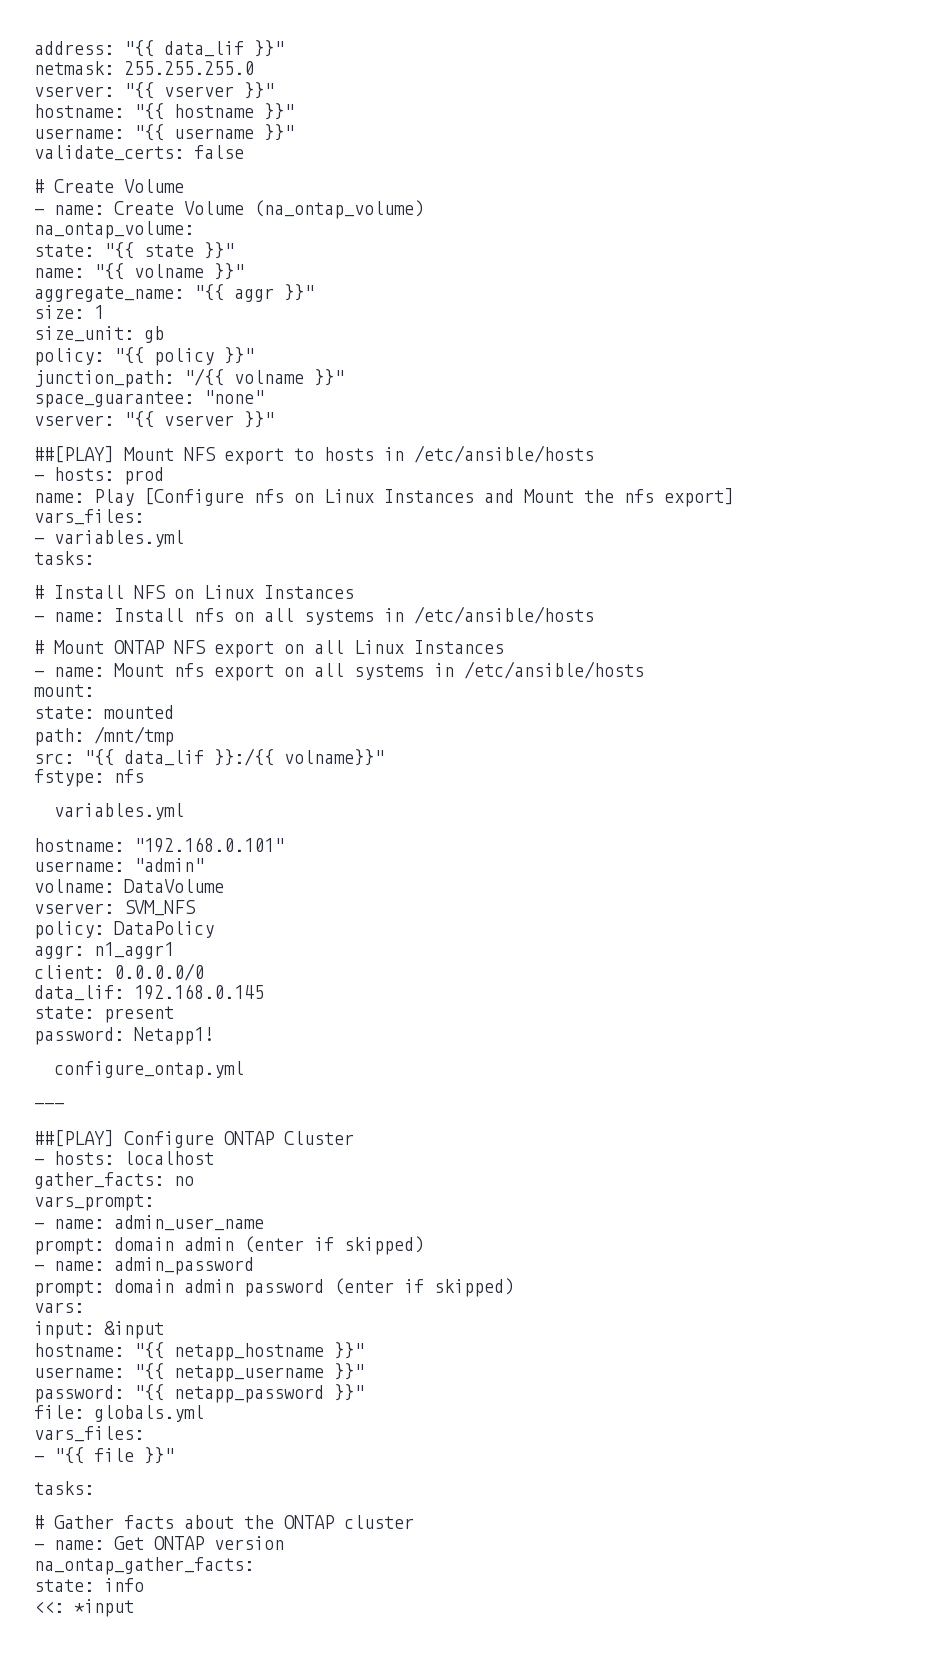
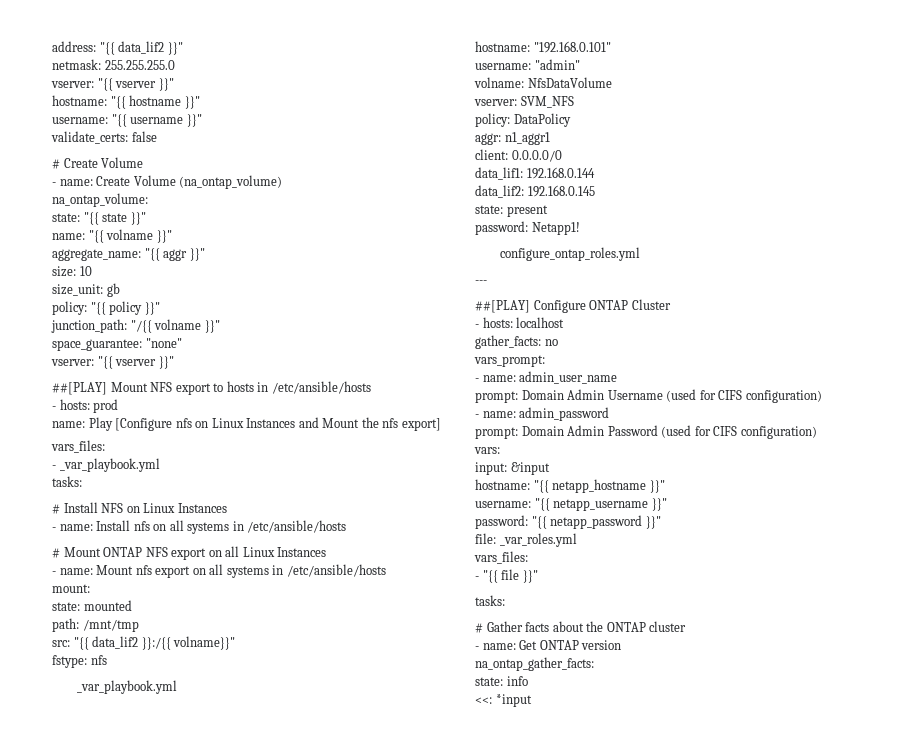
- address: "{{ data_lif }}"
+ address: "{{ data_lif2 }}"
- size: 1
+ size: 10
- - variables.yml
+ - _var_playbook.yml
- src: "{{ data_lif }}:/{{ volname}}"
+ src: "{{ data_lif2 }}:/{{ volname}}"
  fstype: nfs
- variables.yml
+ _var_playbook.yml
- volname: DataVolume
+ volname: NfsDataVolume
- data_lif: 192.168.0.145
+ data_lif1: 192.168.0.144
+ data_lif2: 192.168.0.145
- configure_ontap.yml
+ configure_ontap_roles.yml
- prompt: domain admin (enter if skipped)
+ prompt: Domain Admin Username (used for CIFS configuration)
  - name: admin_password
- prompt: domain admin password (enter if skipped)
+ prompt: Domain Admin Password (used for CIFS configuration)
- file: globals.yml
+ file: _var_roles.yml

